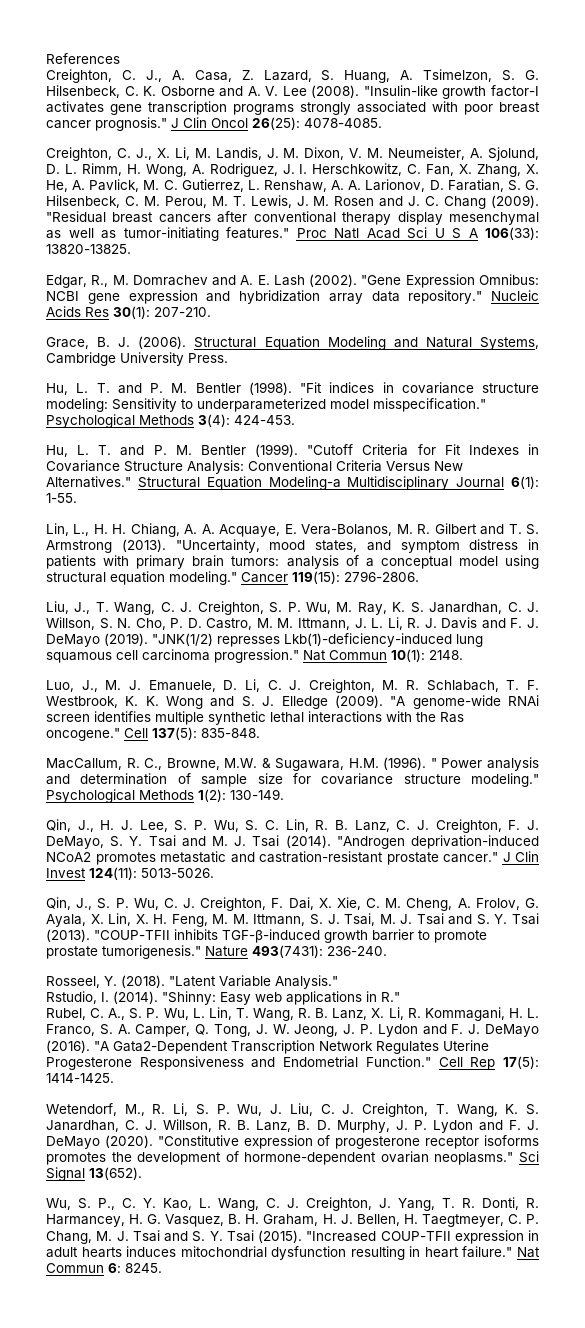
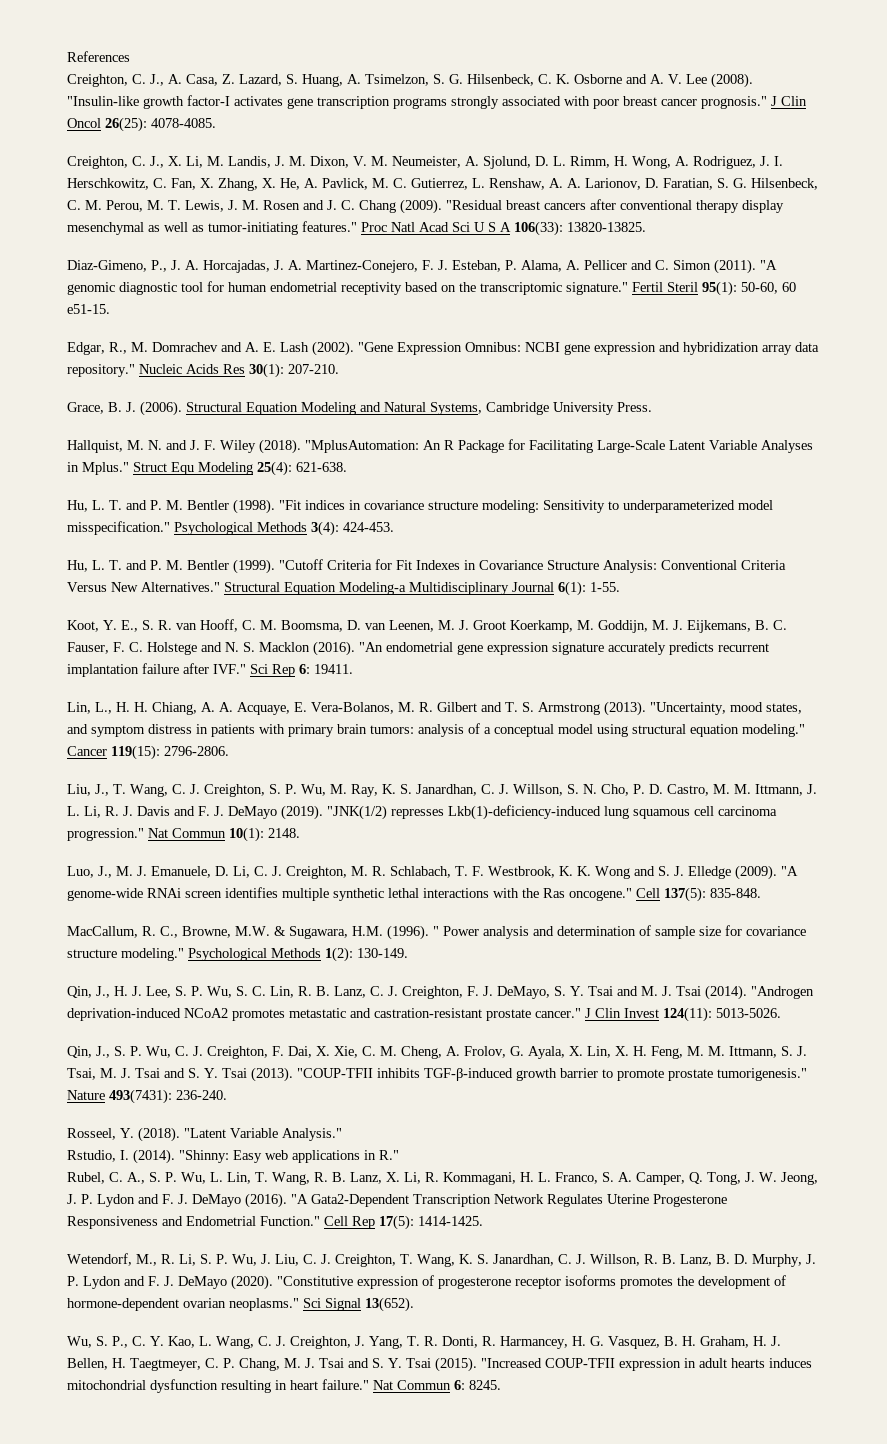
+ Diaz-Gimeno, P., J. A. Horcajadas, J. A. Martinez-Conejero, F. J. Esteban, P. Alama, A. Pellicer and C. Simon (2011). "A genomic diagnostic tool for human endometrial receptivity based on the transcriptomic signature." Fertil Steril 95(1): 50-60, 60 e51-15.
+ Hallquist, M. N. and J. F. Wiley (2018). "MplusAutomation: An R Package for Facilitating Large-Scale Latent Variable Analyses in Mplus." Struct Equ Modeling 25(4): 621-638.
+ Koot, Y. E., S. R. van Hooff, C. M. Boomsma, D. van Leenen, M. J. Groot Koerkamp, M. Goddijn, M. J. Eijkemans, B. C. Fauser, F. C. Holstege and N. S. Macklon (2016). "An endometrial gene expression signature accurately predicts recurrent implantation failure after IVF." Sci Rep 6: 19411.

